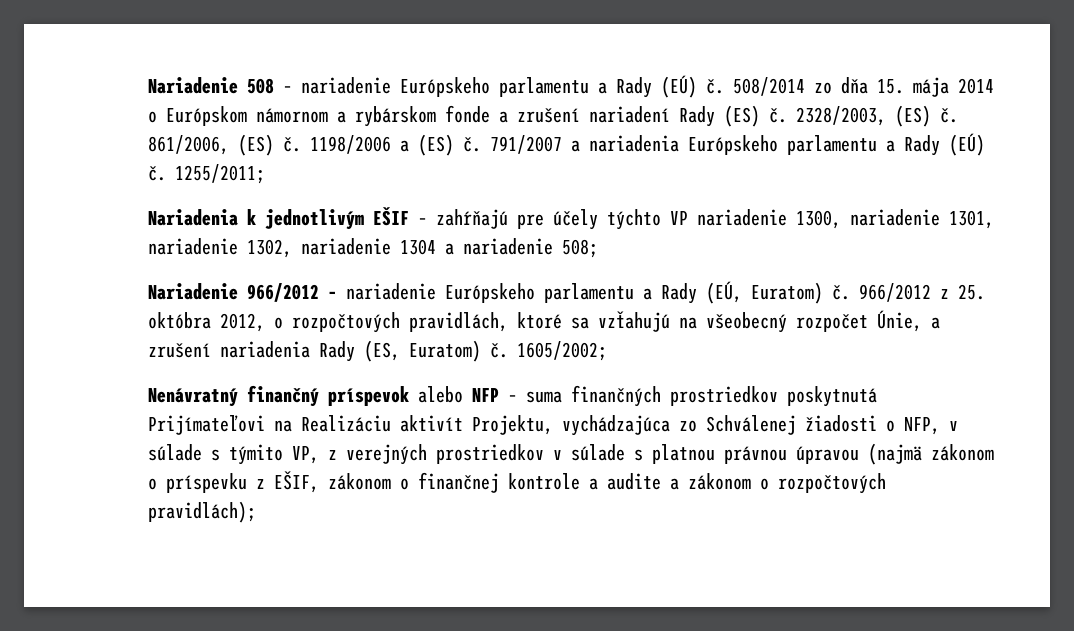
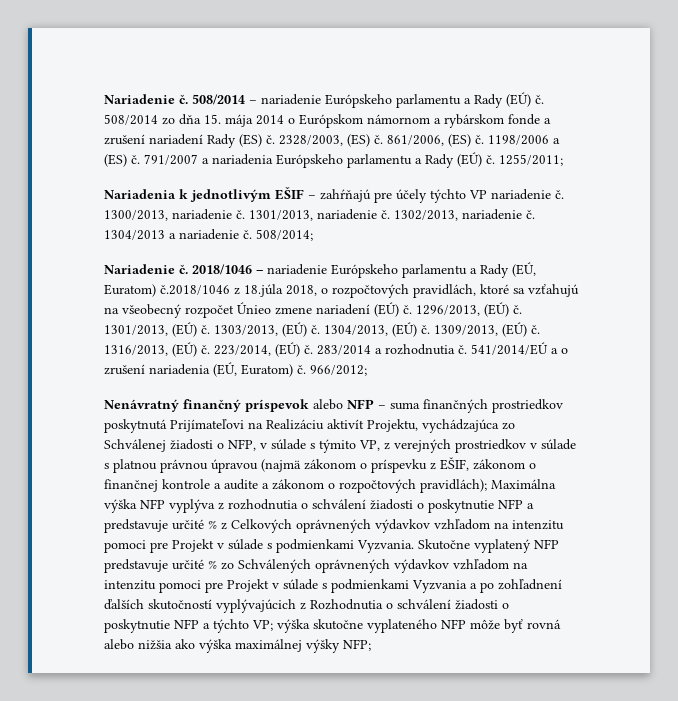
- Nariadenie 508 – nariadenie Európskeho parlamentu a Rady (EÚ) č.
+ Nariadenie č. 508/2014 – nariadenie Európskeho parlamentu a Rady (EÚ) č.
- Nariadenia k jednotlivým EŠIF – zahŕňajú pre účely týchto VP nariadenie 1300, nariadenie 1301, nariadenie 1302, nariadenie 1304 a nariadenie 508;
- Nariadenie 966/2012 – nariadenie Európskeho parlamentu a Rady (EÚ, Euratom) č. 966/2012 z 25. októbra 2012, o rozpočtových pravidlách, ktoré sa vzťahujú na všeobecný rozpočet Únie, a zrušení nariadenia Rady (ES, Euratom) č. 1605/2002;
+ Nariadenia k jednotlivým EŠIF – zahŕňajú pre účely týchto VP nariadenie č. 1300/2013, nariadenie č. 1301/2013, nariadenie č. 1302/2013, nariadenie č. 1304/2013 a nariadenie č. 508/2014;
+ Nariadenie č. 2018/1046 – nariadenie Európskeho parlamentu a Rady (EÚ, Euratom) č.2018/1046 z 18.júla 2018, o rozpočtových pravidlách, ktoré sa vzťahujú na všeobecný rozpočet Únieo zmene nariadení (EÚ) č. 1296/2013, (EÚ) č. 1301/2013, (EÚ) č. 1303/2013, (EÚ) č. 1304/2013, (EÚ) č. 1309/2013, (EÚ) č. 1316/2013, (EÚ) č. 223/2014, (EÚ) č. 283/2014 a rozhodnutia č. 541/2014/EÚ a o zrušení nariadenia (EÚ, Euratom) č. 966/2012;
- Nenávratný finančný príspevok alebo NFP – suma finančných prostriedkov poskytnutá Prijímateľovi na Realizáciu aktivít Projektu, vychádzajúca zo Schválenej žiadosti o NFP, v súlade s týmito VP, z verejných prostriedkov v súlade s platnou právnou úpravou (najmä zákonom o príspevku z EŠIF, zákonom o finančnej kontrole a audite a zákonom o rozpočtových pravidlách);
+ Nenávratný finančný príspevok alebo NFP – suma finančných prostriedkov poskytnutá Prijímateľovi na Realizáciu aktivít Projektu, vychádzajúca zo Schválenej žiadosti o NFP, v súlade s týmito VP, z verejných prostriedkov v súlade s platnou právnou úpravou (najmä zákonom o príspevku z EŠIF, zákonom o finančnej kontrole a audite a zákonom o rozpočtových pravidlách); Maximálna výška NFP vyplýva z rozhodnutia o schválení žiadosti o poskytnutie NFP a predstavuje určité % z Celkových oprávnených výdavkov vzhľadom na intenzitu pomoci pre Projekt v súlade s podmienkami Vyzvania. Skutočne vyplatený NFP predstavuje určité % zo Schválených oprávnených výdavkov vzhľadom na intenzitu pomoci pre Projekt v súlade s podmienkami Vyzvania a po zohľadnení ďalších skutočností vyplývajúcich z Rozhodnutia o schválení žiadosti o poskytnutie NFP a týchto VP; výška skutočne vyplateného NFP môže byť rovná alebo nižšia ako výška maximálnej výšky NFP;

